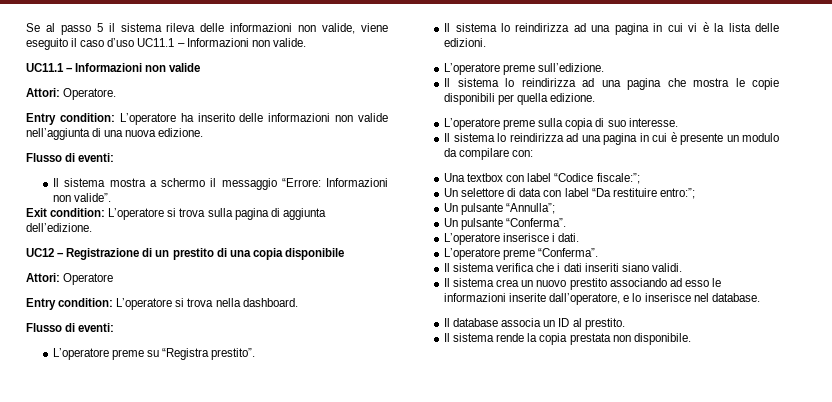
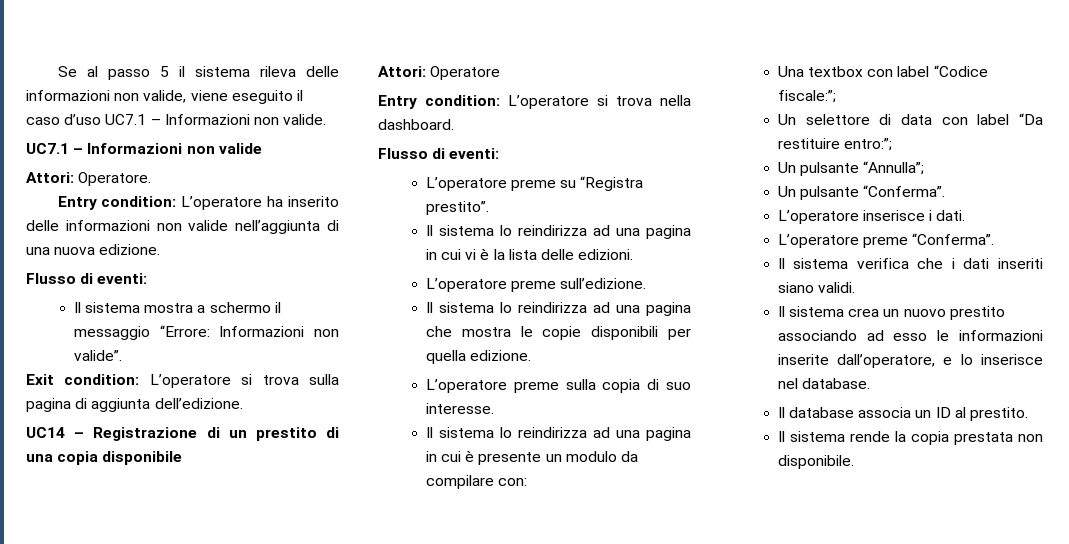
- Se al passo 5 il sistema rileva delle informazioni non valide, viene eseguito il caso d’uso UC11.1 – Informazioni non valide.
+ Se al passo 5 il sistema rileva delle informazioni non valide, viene eseguito il caso d’uso UC7.1 – Informazioni non valide.
- UC11.1 – Informazioni non valide
+ UC7.1 – Informazioni non valide
- UC12 – Registrazione di un prestito di una copia disponibile
+ UC14 – Registrazione di un prestito di una copia disponibile

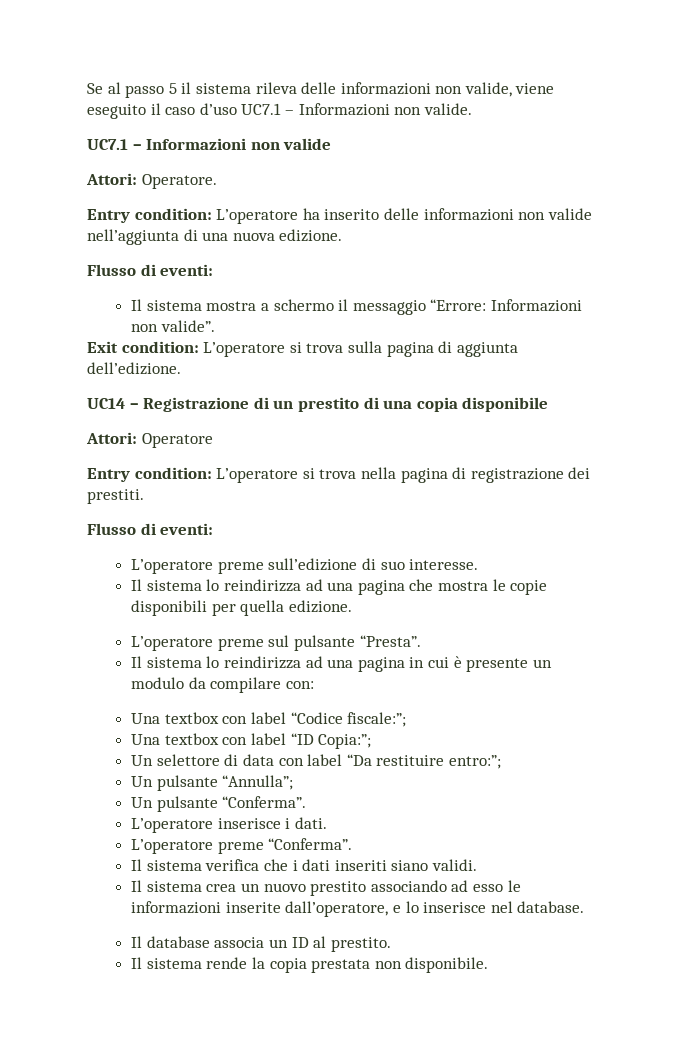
- Entry condition: L’operatore si trova nella dashboard.
+ Entry condition: L’operatore si trova nella pagina di registrazione dei prestiti.
- L’operatore preme su “Registra prestito”.
- Il sistema lo reindirizza ad una pagina in cui vi è la lista delle edizioni.
- L’operatore preme sull’edizione.
+ L’operatore preme sull’edizione di suo interesse.
- L’operatore preme sulla copia di suo interesse.
+ L’operatore preme sul pulsante “Presta”.
+ Una textbox con label “ID Copia:”;

